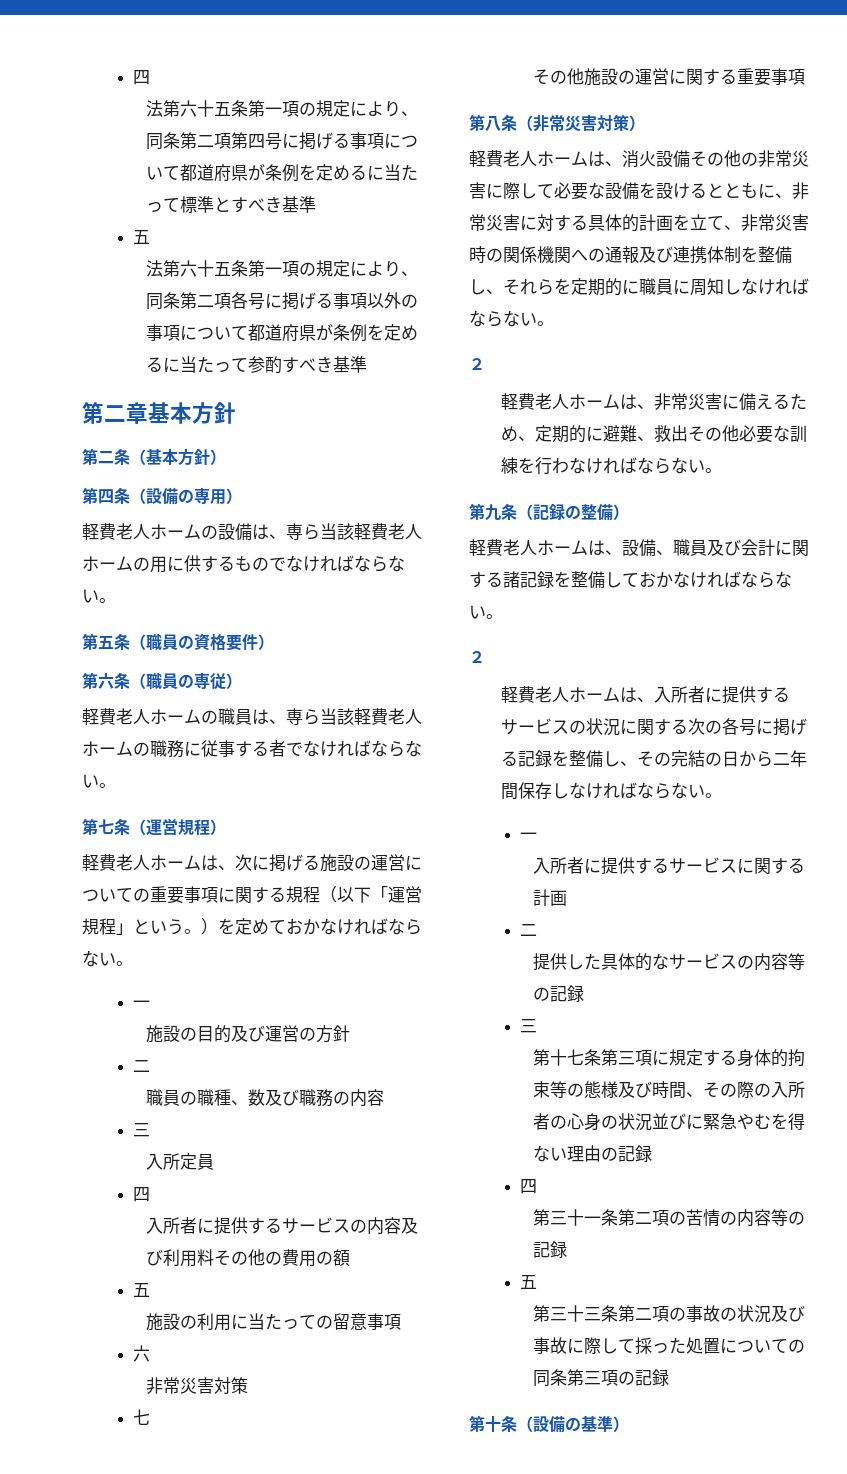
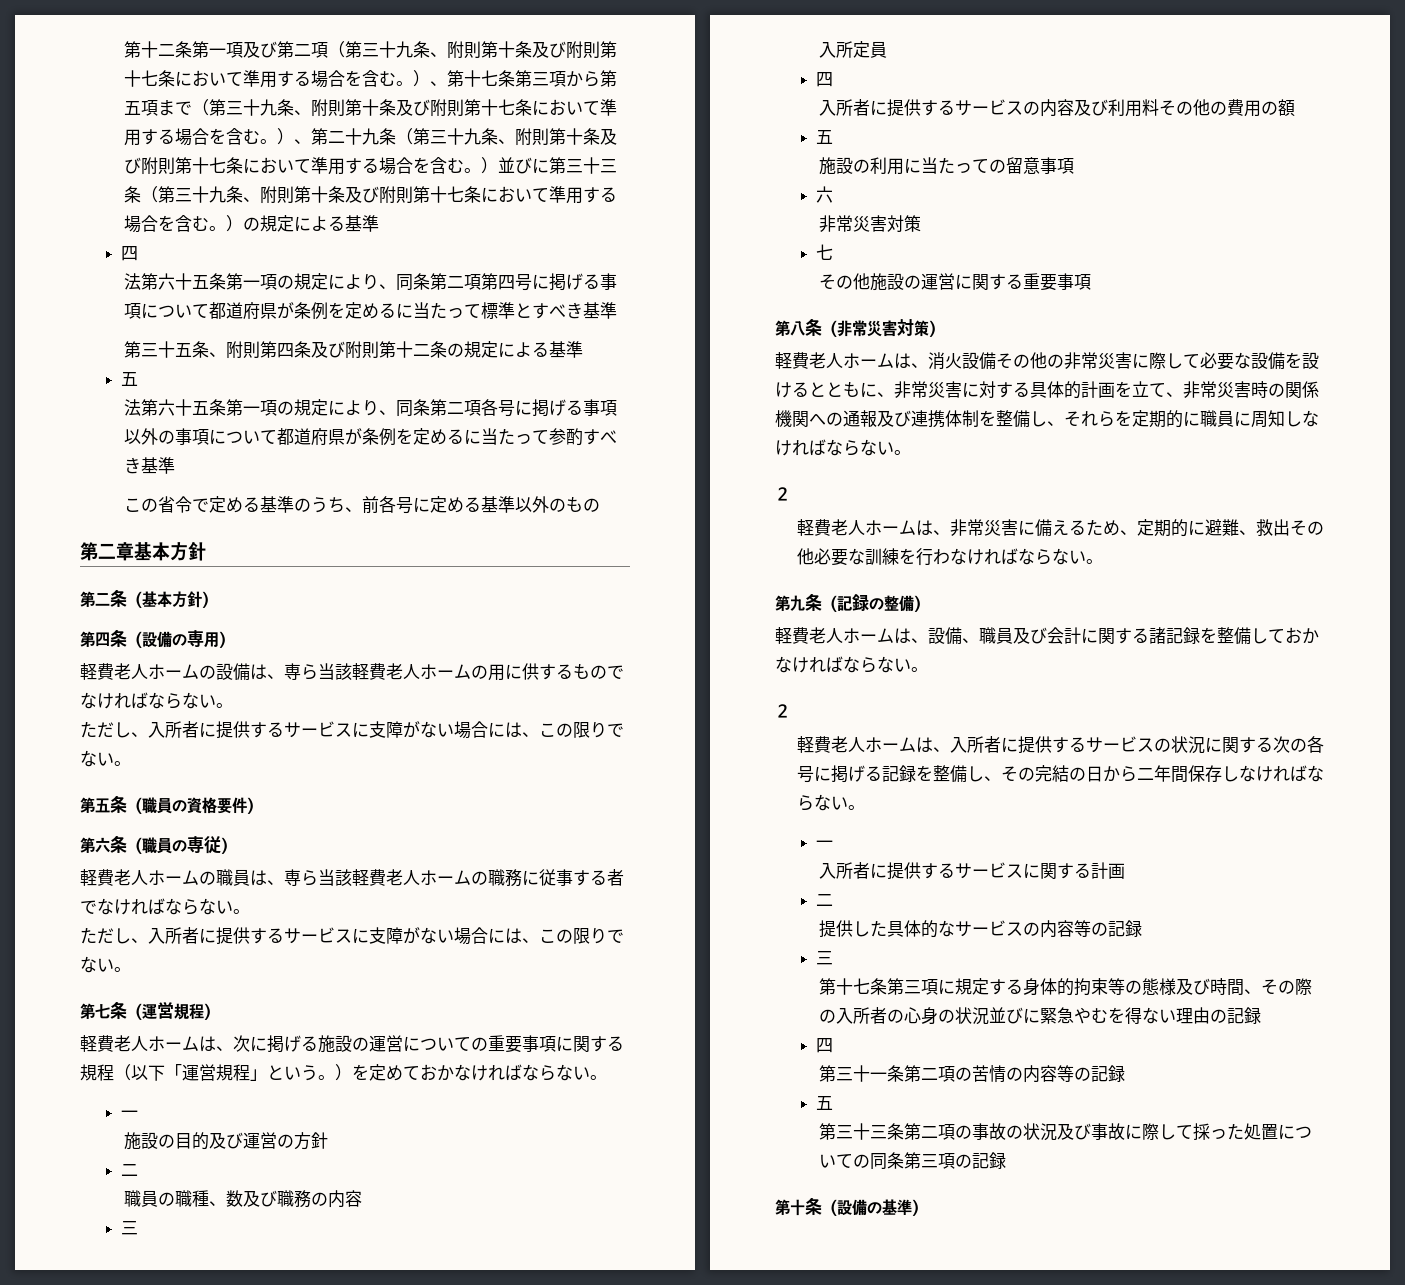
+ 第十二条第一項及び第二項（第三十九条、附則第十条及び附則第十七条において準用する場合を含む。）、第十七条第三項から第五項まで（第三十九条、附則第十条及び附則第十七条において準用する場合を含む。）、第二十九条（第三十九条、附則第十条及び附則第十七条において準用する場合を含む。）並びに第三十三条（第三十九条、附則第十条及び附則第十七条において準用する場合を含む。）の規定による基準
+ 第三十五条、附則第四条及び附則第十二条の規定による基準
+ この省令で定める基準のうち、前各号に定める基準以外のもの
  軽費老人ホームの設備は、専ら当該軽費老人ホームの用に供するものでなければならない。
+ ただし、入所者に提供するサービスに支障がない場合には、この限りでない。
  軽費老人ホームの職員は、専ら当該軽費老人ホームの職務に従事する者でなければならない。
+ ただし、入所者に提供するサービスに支障がない場合には、この限りでない。

